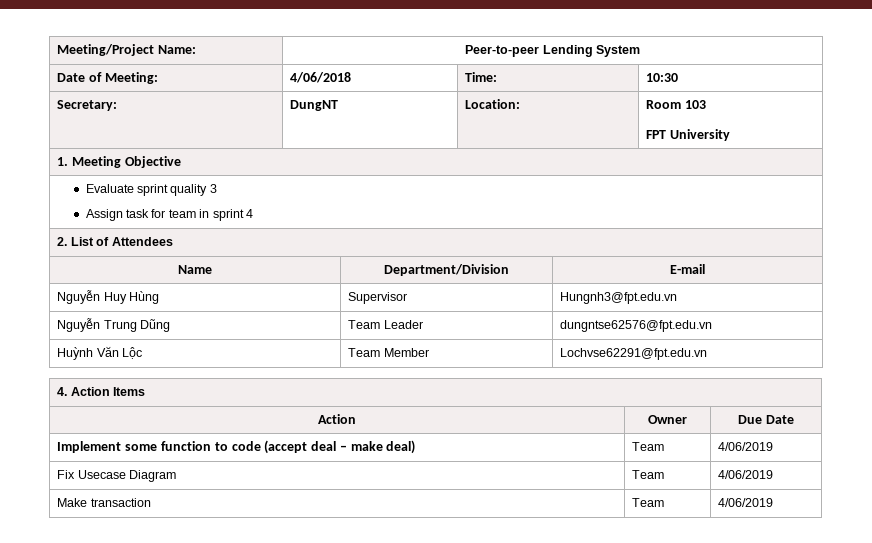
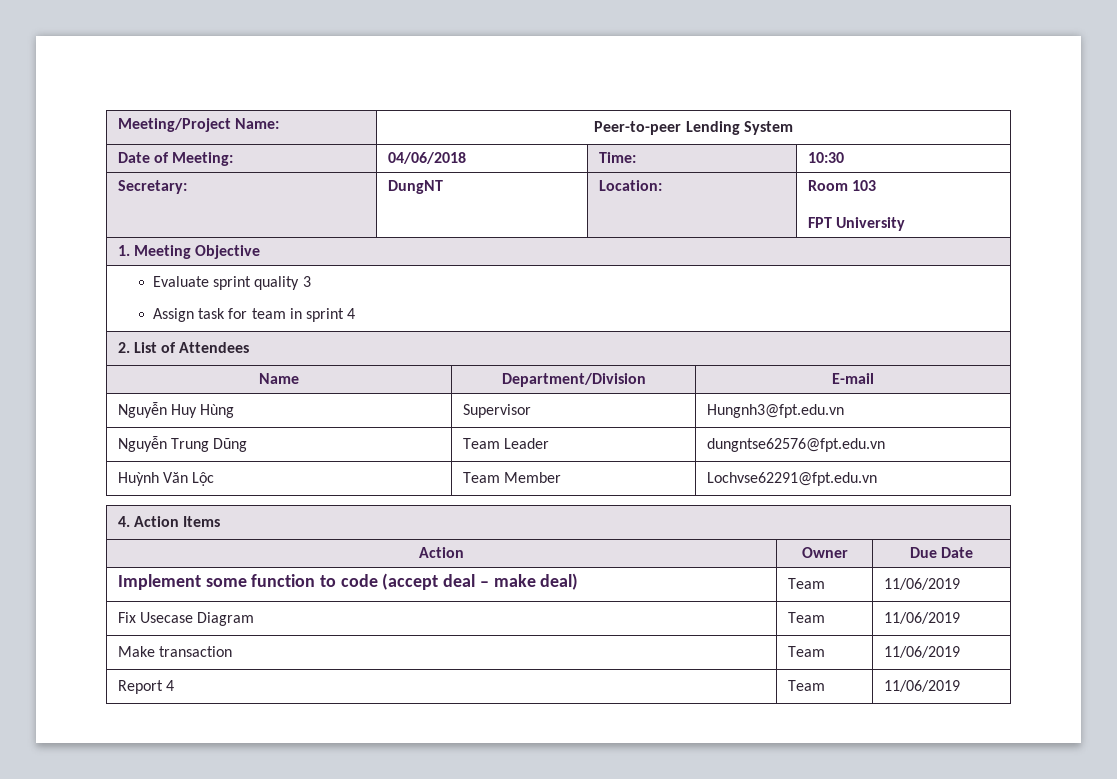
- Date of Meeting: | 4/06/2018 | Time: | 10:30
+ Date of Meeting: | 04/06/2018 | Time: | 10:30
- Implement some function to code (accept deal – make deal) | Team | 4/06/2019
+ Implement some function to code (accept deal – make deal) | Team | 11/06/2019
- Fix Usecase Diagram | Team | 4/06/2019
+ Fix Usecase Diagram | Team | 11/06/2019
- Make transaction | Team | 4/06/2019
+ Make transaction | Team | 11/06/2019
+ Report 4 | Team | 11/06/2019

